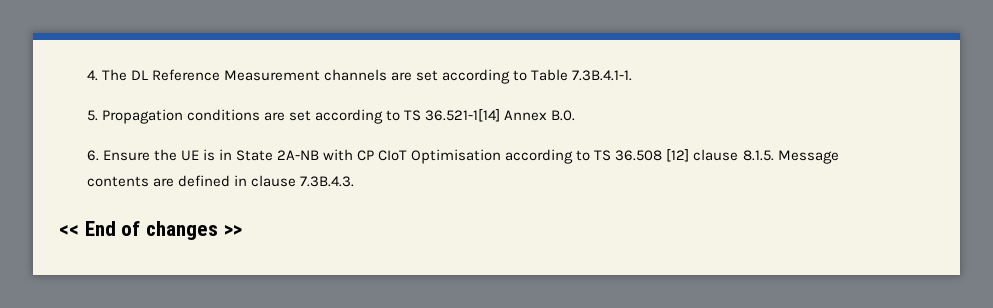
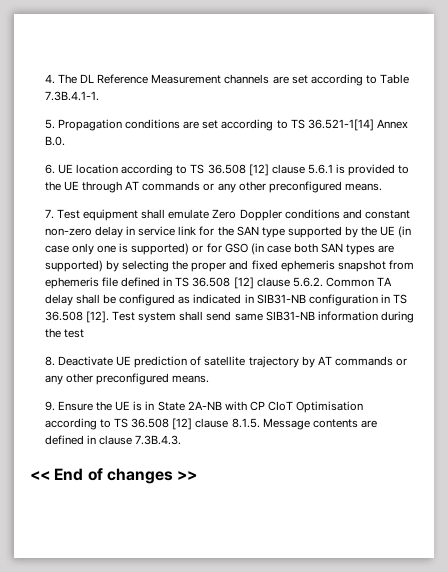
- 6. Ensure the UE is in State 2A-NB with CP CIoT Optimisation according to TS 36.508 [12] clause 8.1.5. Message contents are defined in clause 7.3B.4.3.
+ 6. UE location according to TS 36.508 [12] clause 5.6.1 is provided to the UE through AT commands or any other preconfigured means.
+ 7. Test equipment shall emulate Zero Doppler conditions and constant non-zero delay in service link for the SAN type supported by the UE (in case only one is supported) or for GSO (in case both SAN types are supported) by selecting the proper and fixed ephemeris snapshot from ephemeris file defined in TS 36.508 [12] clause 5.6.2. Common TA delay shall be configured as indicated in SIB31-NB configuration in TS 36.508 [12]. Test system shall send same SIB31-NB information during the test
+ 8. Deactivate UE prediction of satellite trajectory by AT commands or any other preconfigured means.
+ 9. Ensure the UE is in State 2A-NB with CP CIoT Optimisation according to TS 36.508 [12] clause 8.1.5. Message contents are defined in clause 7.3B.4.3.

